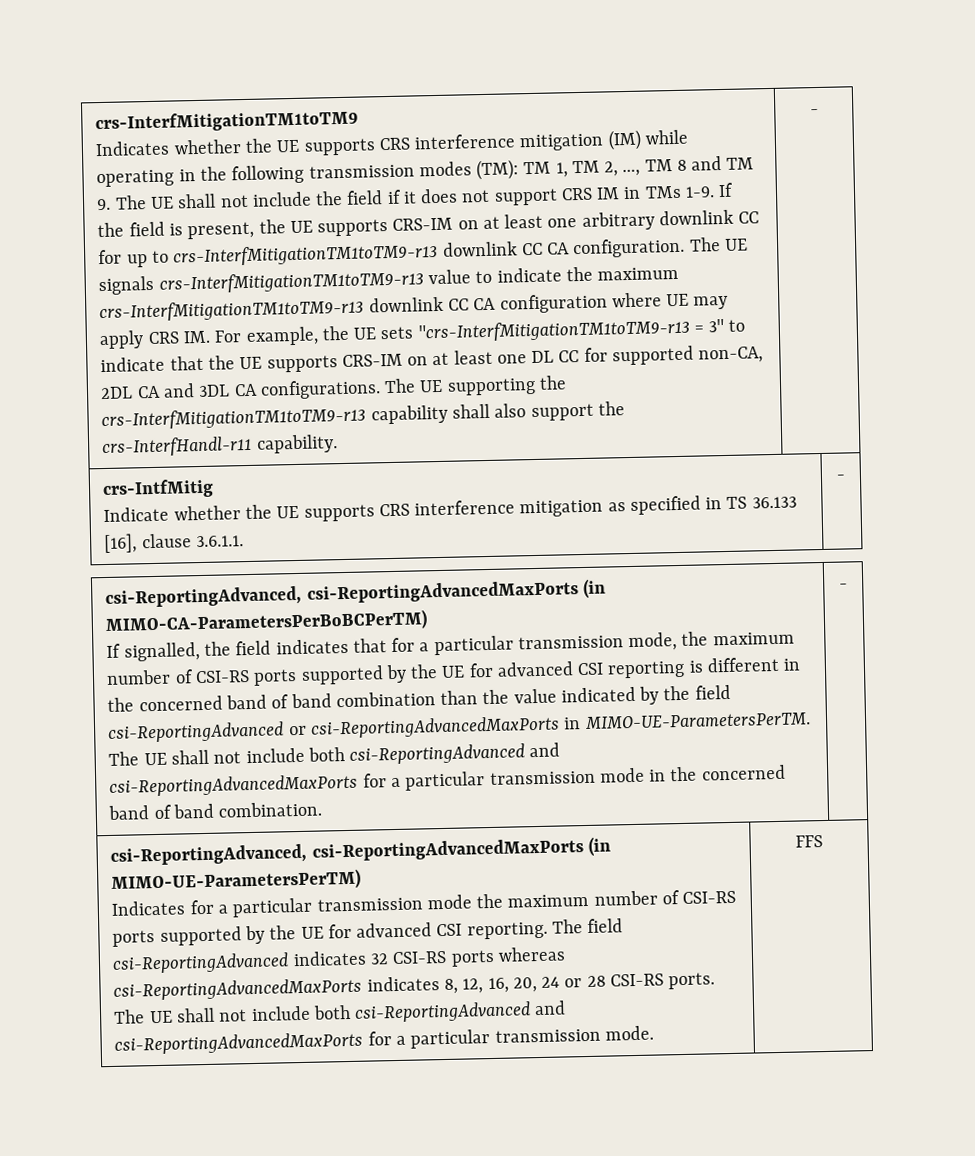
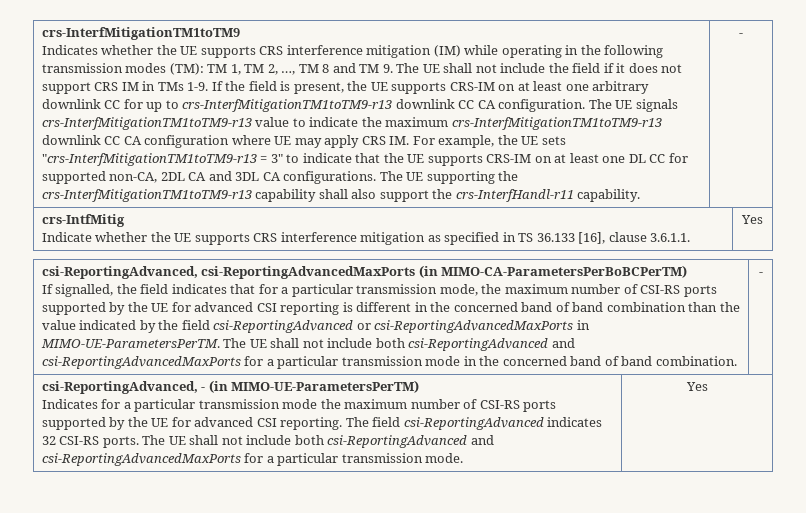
  crs-IntfMitig
- Indicate whether the UE supports CRS interference mitigation as specified in TS 36.133 [16], clause 3.6.1.1. | -
+ Indicate whether the UE supports CRS interference mitigation as specified in TS 36.133 [16], clause 3.6.1.1. | Yes
- csi-ReportingAdvanced, csi-ReportingAdvancedMaxPorts (in MIMO-UE-ParametersPerTM)
+ csi-ReportingAdvanced, - (in MIMO-UE-ParametersPerTM)
- The field csi-ReportingAdvanced indicates 32 CSI-RS ports whereas csi-ReportingAdvancedMaxPorts indicates 8, 12, 16, 20, 24 or 28 CSI-RS ports.
+ The field csi-ReportingAdvanced indicates 32 CSI-RS ports.
- The UE shall not include both csi-ReportingAdvanced and csi-ReportingAdvancedMaxPorts for a particular transmission mode. | FFS
+ The UE shall not include both csi-ReportingAdvanced and csi-ReportingAdvancedMaxPorts for a particular transmission mode. | Yes

